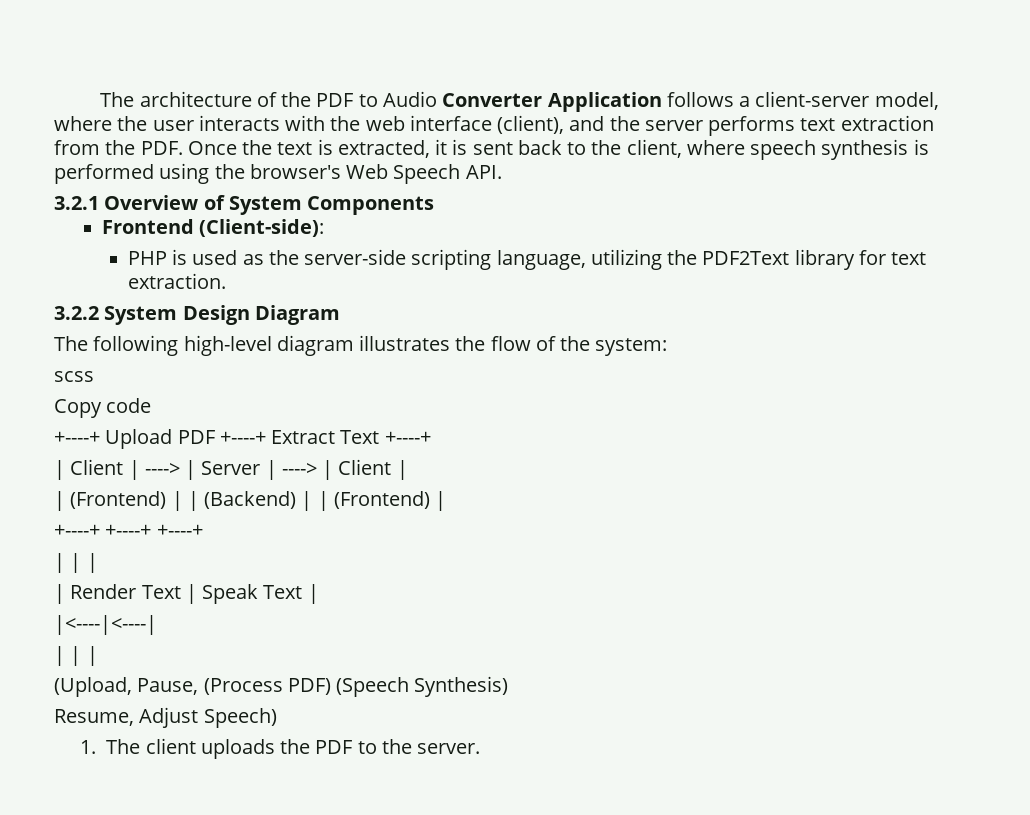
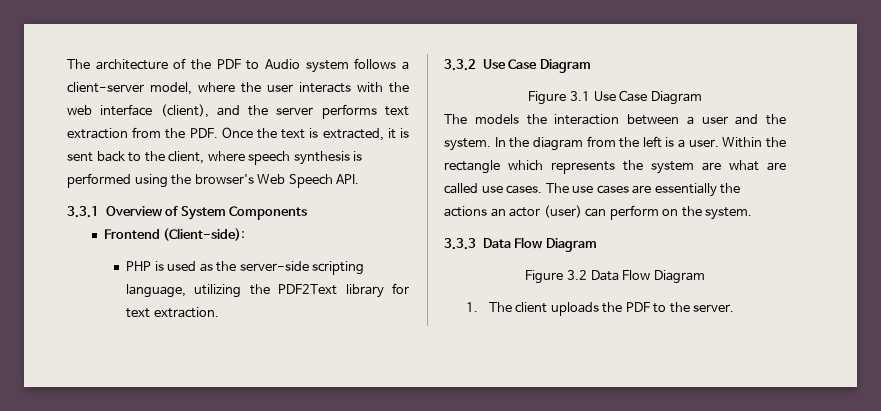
- The architecture of the PDF to Audio Converter Application follows a client-server model, where the user interacts with the web interface (client), and the server performs text extraction from the PDF. Once the text is extracted, it is sent back to the client, where speech synthesis is performed using the browser's Web Speech API.
+ The architecture of the PDF to Audio system follows a client-server model, where the user interacts with the web interface (client), and the server performs text extraction from the PDF. Once the text is extracted, it is sent back to the client, where speech synthesis is performed using the browser's Web Speech API.
- 3.2.1 Overview of System Components
+ 3.3.1 Overview of System Components
- 3.2.2 System Design Diagram
- The following high-level diagram illustrates the flow of the system:
- scss
- Copy code
- +----+ Upload PDF +----+ Extract Text +----+
- | Client | ----> | Server | ----> | Client |
- | (Frontend) | | (Backend) | | (Frontend) |
- +----+ +----+ +----+
- | | |
- | Render Text | Speak Text |
- |<----|<----|
- | | |
- (Upload, Pause, (Process PDF) (Speech Synthesis)
- Resume, Adjust Speech)
+ 3.3.2 Use Case Diagram
+ Figure 3.1 Use Case Diagram
+ The models the interaction between a user and the system. In the diagram from the left is a user. Within the rectangle which represents the system are what are called use cases. The use cases are essentially the actions an actor (user) can perform on the system.
+ 3.3.3 Data Flow Diagram
+ Figure 3.2 Data Flow Diagram

